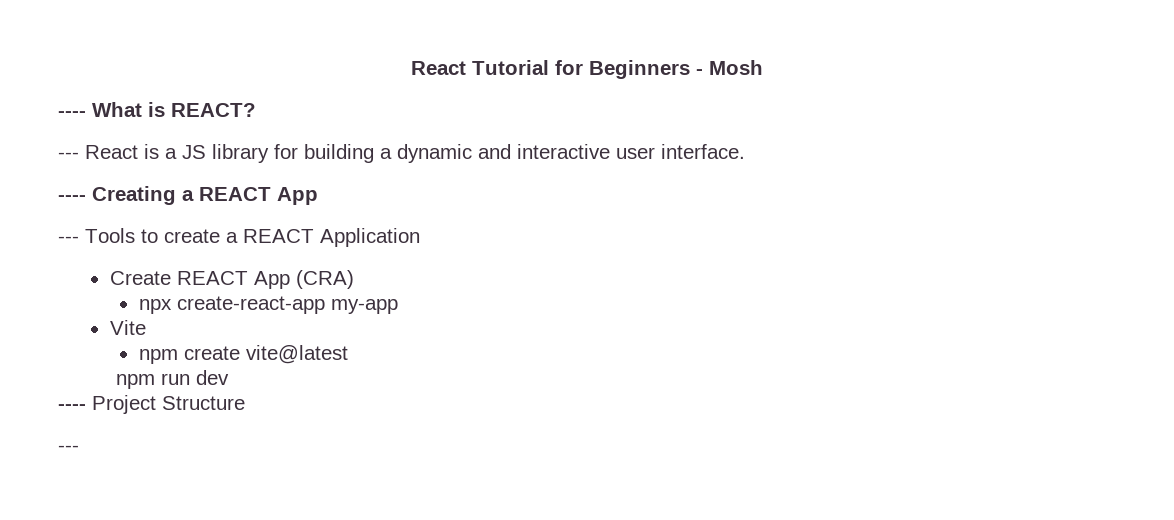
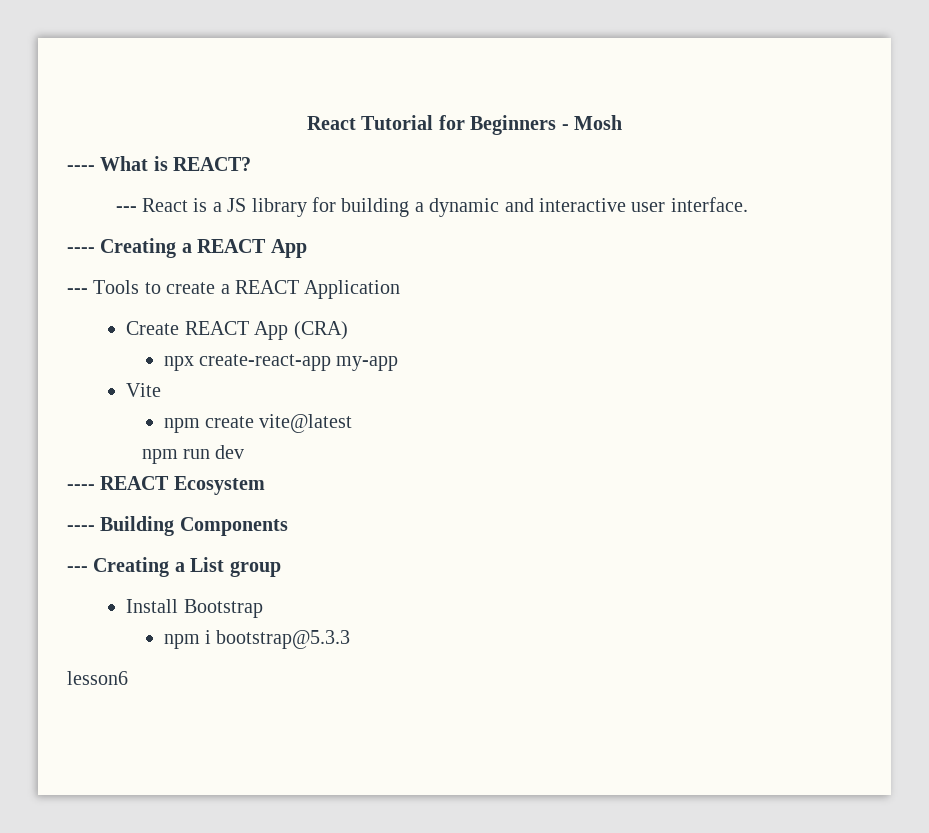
- ---- Project Structure
- ---
+ ---- REACT Ecosystem
+ ---- Building Components
+ --- Creating a List group
+ Install Bootstrap
+ npm i bootstrap@5.3.3
+ lesson6

